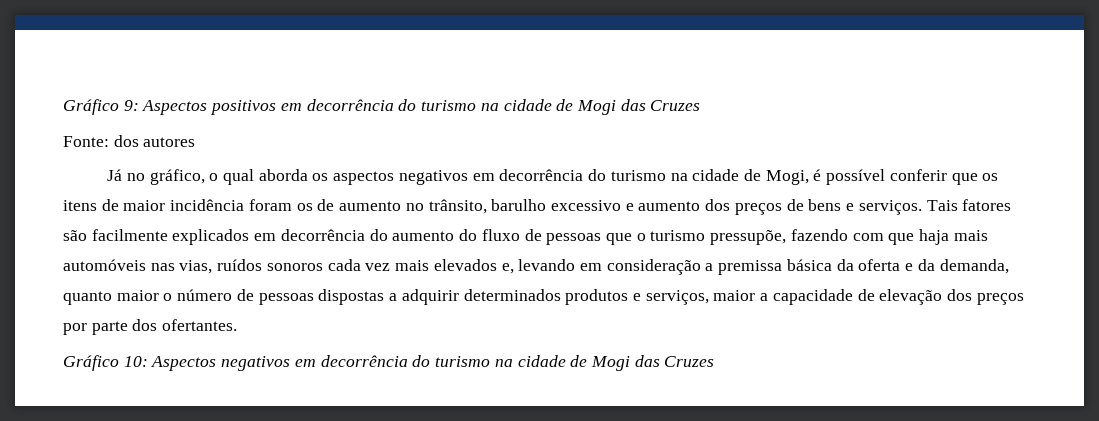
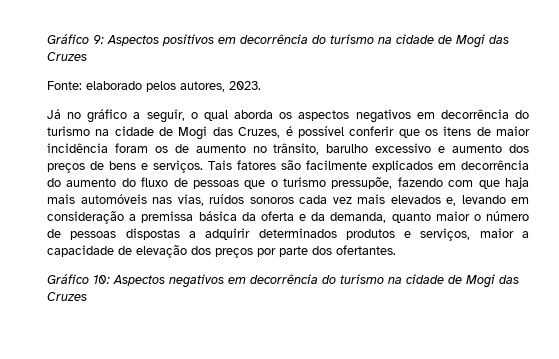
- Fonte: dos autores
+ Fonte: elaborado pelos autores, 2023.
- Já no gráfico, o qual aborda os aspectos negativos em decorrência do turismo na cidade de Mogi, é possível conferir que os itens de maior incidência foram os de aumento no trânsito, barulho excessivo e aumento dos preços de bens e serviços.
+ Já no gráfico a seguir, o qual aborda os aspectos negativos em decorrência do turismo na cidade de Mogi das Cruzes, é possível conferir que os itens de maior incidência foram os de aumento no trânsito, barulho excessivo e aumento dos preços de bens e serviços.

